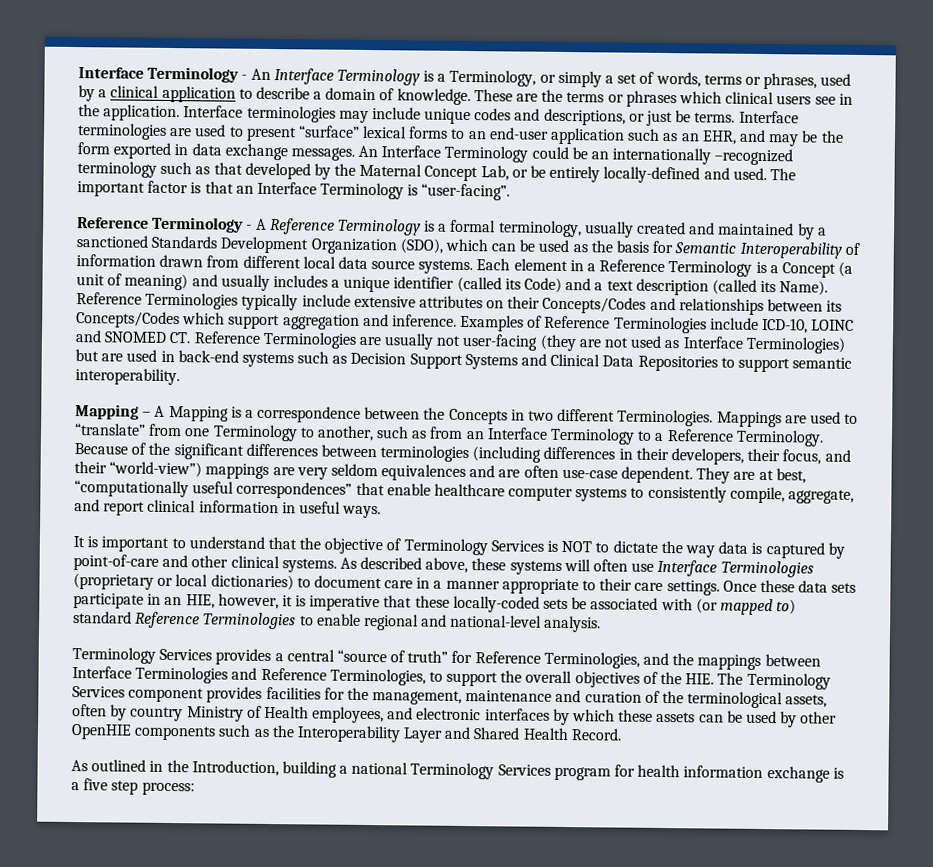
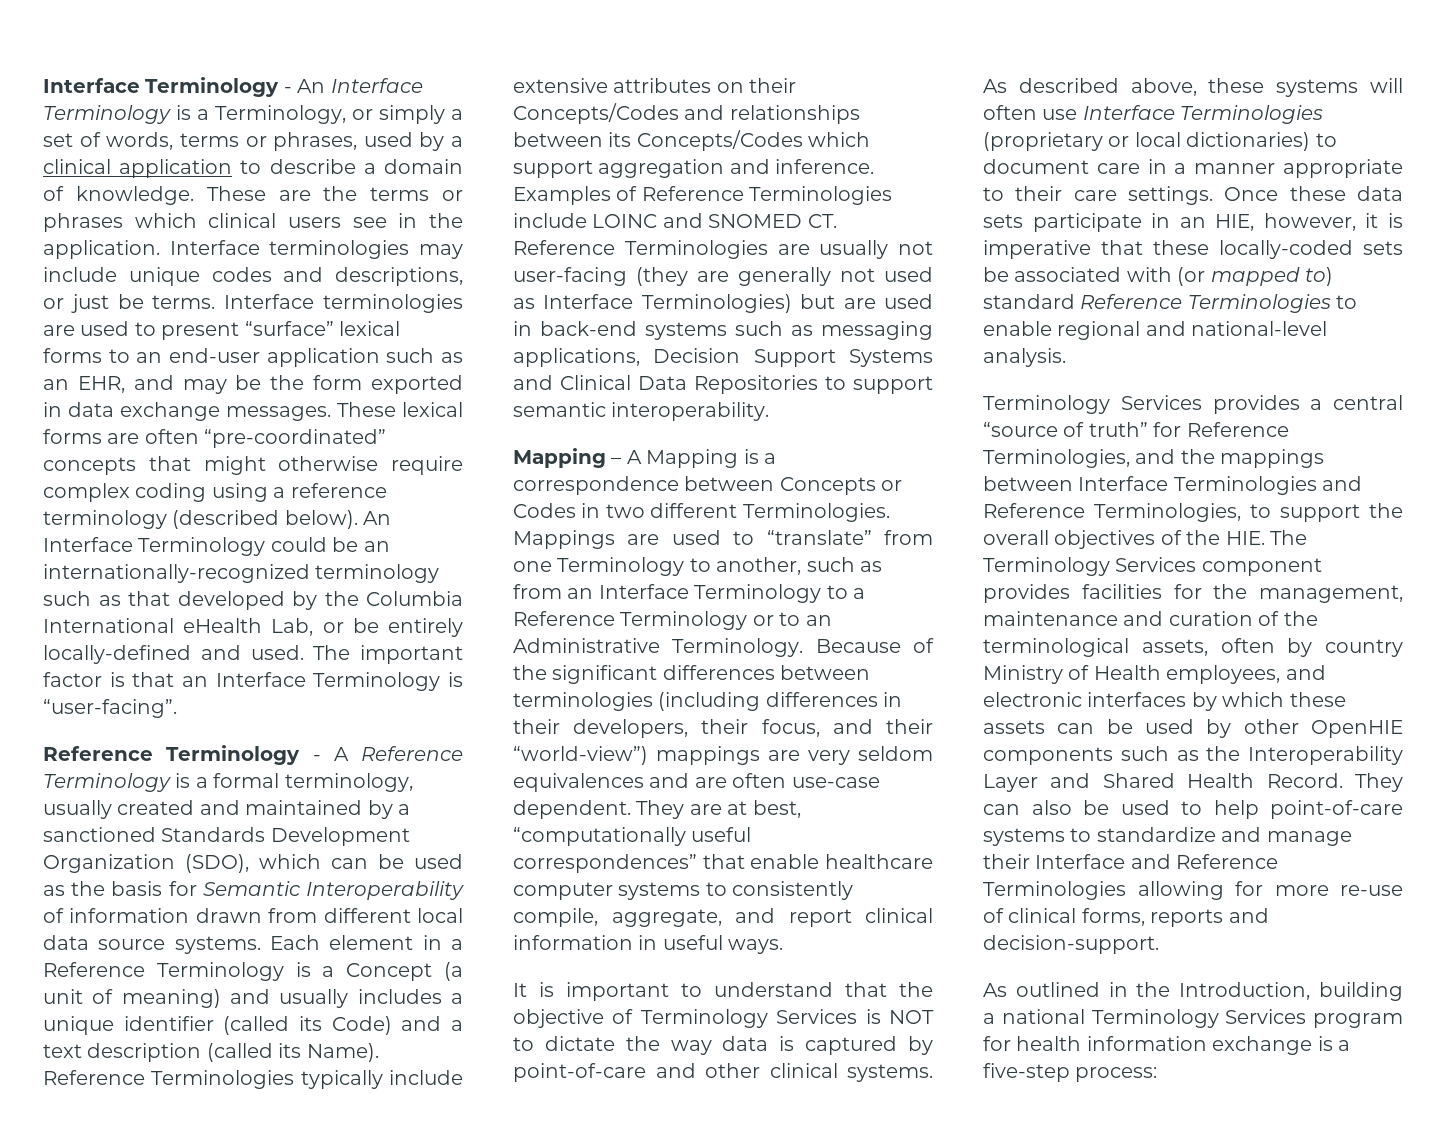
+ These lexical forms are often “pre-coordinated” concepts that might otherwise require complex coding using a reference terminology (described below).
- An Interface Terminology could be an internationally –recognized terminology such as that developed by the Maternal Concept Lab, or be entirely locally-defined and used.
+ An Interface Terminology could be an internationally-recognized terminology such as that developed by the Columbia International eHealth Lab, or be entirely locally-defined and used.
- Examples of Reference Terminologies include ICD-10, LOINC and SNOMED CT. Reference Terminologies are usually not user-facing (they are not used as Interface Terminologies) but are used in back-end systems such as Decision Support Systems and Clinical Data Repositories to support semantic interoperability.
+ Examples of Reference Terminologies include LOINC and SNOMED CT. Reference Terminologies are usually not user-facing (they are generally not used as Interface Terminologies) but are used in back-end systems such as messaging applications, Decision Support Systems and Clinical Data Repositories to support semantic interoperability.
- Mapping – A Mapping is a correspondence between the Concepts in two different Terminologies.
+ Mapping – A Mapping is a correspondence between Concepts or Codes in two different Terminologies.
- Mappings are used to “translate” from one Terminology to another, such as from an Interface Terminology to a Reference Terminology.
+ Mappings are used to “translate” from one Terminology to another, such as from an Interface Terminology to a Reference Terminology or to an Administrative Terminology.
+ They can also be used to help point-of-care systems to standardize and manage their Interface and Reference Terminologies allowing for more re-use of clinical forms, reports and decision-support.
- As outlined in the Introduction, building a national Terminology Services program for health information exchange is a five step process:
+ As outlined in the Introduction, building a national Terminology Services program for health information exchange is a five-step process:

